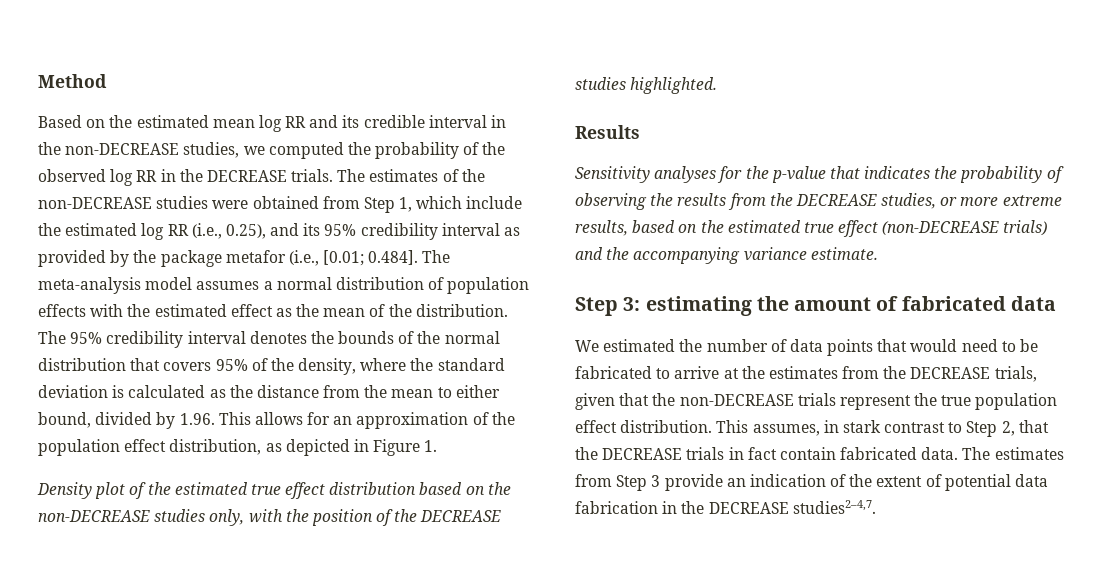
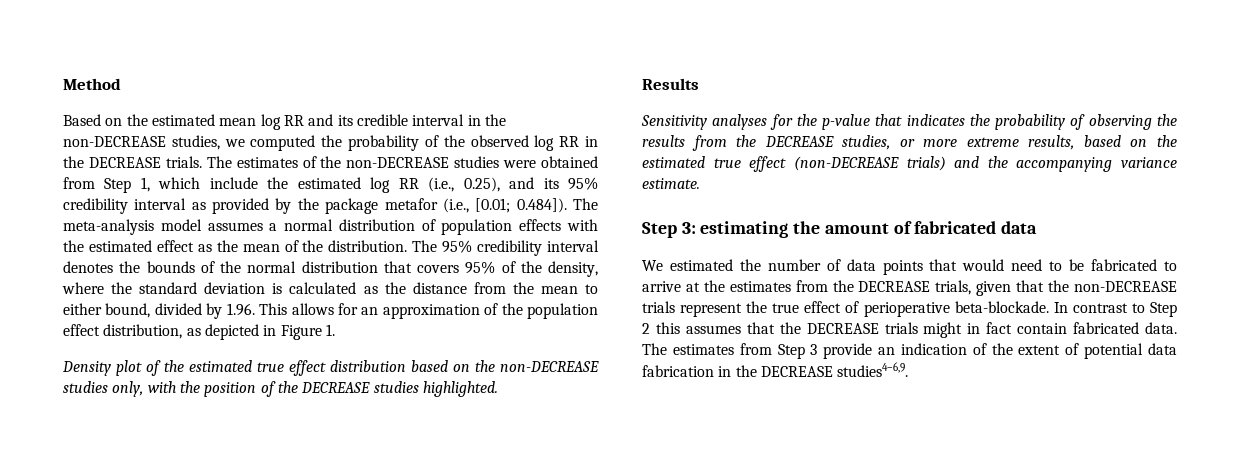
- The estimates of the non-DECREASE studies were obtained from Step 1, which include the estimated log RR (i.e., 0.25), and its 95% credibility interval as provided by the package metafor (i.e., [0.01; 0.484]. The meta-analysis model assumes a normal distribution of population effects with the estimated effect as the mean of the distribution.
+ The estimates of the non-DECREASE studies were obtained from Step 1, which include the estimated log RR (i.e., 0.25), and its 95% credibility interval as provided by the package metafor (i.e., [0.01; 0.484]). The meta-analysis model assumes a normal distribution of population effects with the estimated effect as the mean of the distribution.
- We estimated the number of data points that would need to be fabricated to arrive at the estimates from the DECREASE trials, given that the non-DECREASE trials represent the true population effect distribution. This assumes, in stark contrast to Step 2, that the DECREASE trials in fact contain fabricated data.
+ We estimated the number of data points that would need to be fabricated to arrive at the estimates from the DECREASE trials, given that the non-DECREASE trials represent the true effect of perioperative beta-blockade. In contrast to Step 2 this assumes that the DECREASE trials might in fact contain fabricated data.
- The estimates from Step 3 provide an indication of the extent of potential data fabrication in the DECREASE studies2–4,7.
+ The estimates from Step 3 provide an indication of the extent of potential data fabrication in the DECREASE studies4–6,9.

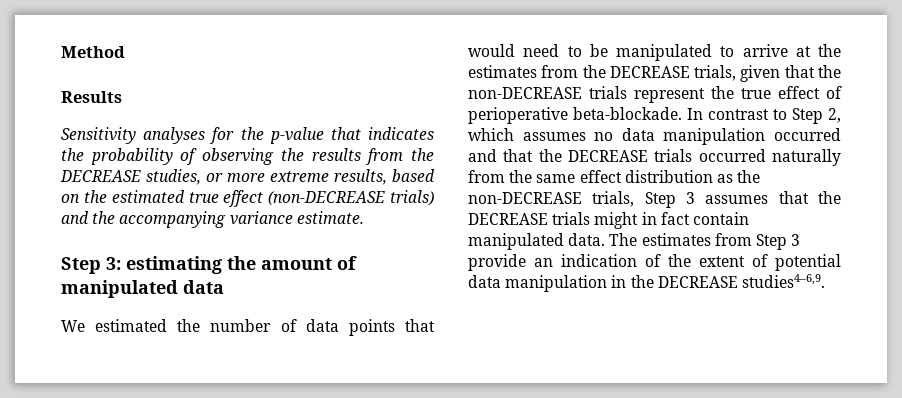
- Based on the estimated mean log RR and its credible interval in the non-DECREASE studies, we computed the probability of the observed log RR in the DECREASE trials. The estimates of the non-DECREASE studies were obtained from Step 1, which include the estimated log RR (i.e., 0.25), and its 95% credibility interval as provided by the package metafor (i.e., [0.01; 0.484]). The meta-analysis model assumes a normal distribution of population effects with the estimated effect as the mean of the distribution. The 95% credibility interval denotes the bounds of the normal distribution that covers 95% of the density, where the standard deviation is calculated as the distance from the mean to either bound, divided by 1.96. This allows for an approximation of the population effect distribution, as depicted in Figure 1.
- Density plot of the estimated true effect distribution based on the non-DECREASE studies only, with the position of the DECREASE studies highlighted.
- Step 3: estimating the amount of fabricated data
+ Step 3: estimating the amount of manipulated data
- We estimated the number of data points that would need to be fabricated to arrive at the estimates from the DECREASE trials, given that the non-DECREASE trials represent the true effect of perioperative beta-blockade.
+ We estimated the number of data points that would need to be manipulated to arrive at the estimates from the DECREASE trials, given that the non-DECREASE trials represent the true effect of perioperative beta-blockade.
- In contrast to Step 2 this assumes that the DECREASE trials might in fact contain fabricated data.
+ In contrast to Step 2, which assumes no data manipulation occurred and that the DECREASE trials occurred naturally from the same effect distribution as the non-DECREASE trials, Step 3 assumes that the DECREASE trials might in fact contain manipulated data.
- The estimates from Step 3 provide an indication of the extent of potential data fabrication in the DECREASE studies4–6,9.
+ The estimates from Step 3 provide an indication of the extent of potential data manipulation in the DECREASE studies4–6,9.

